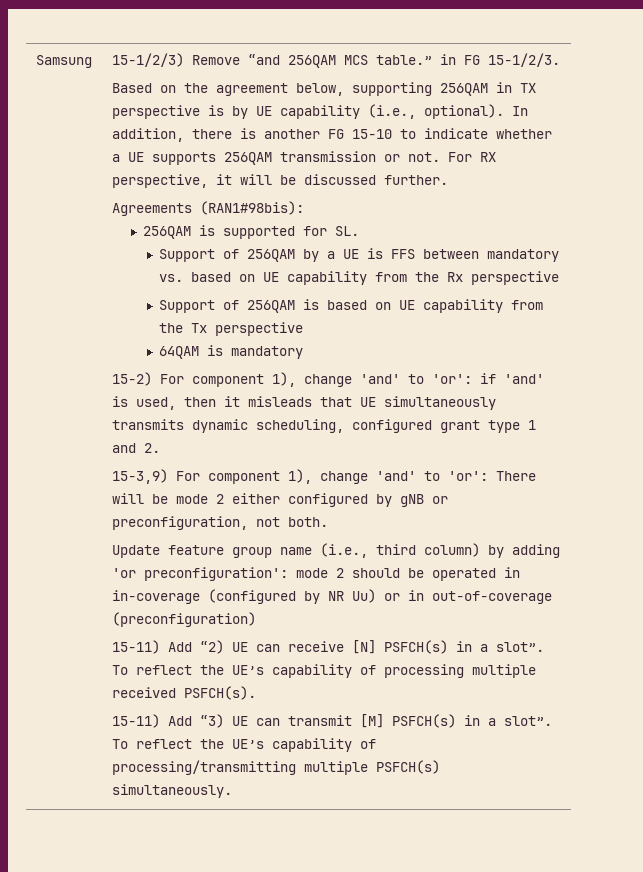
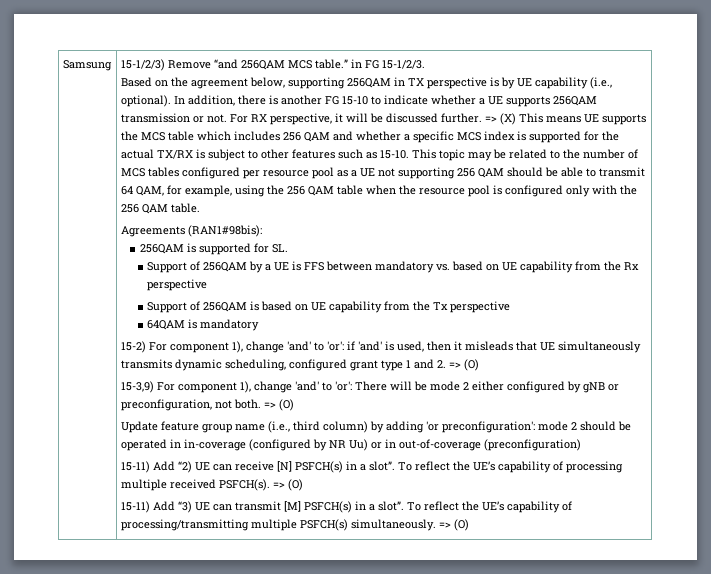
+ => (X) This means UE supports the MCS table which includes 256 QAM and whether a specific MCS index is supported for the actual TX/RX is subject to other features such as 15-10. This topic may be related to the number of MCS tables configured per resource pool as a UE not supporting 256 QAM should be able to transmit 64 QAM, for example, using the 256 QAM table when the resource pool is configured only with the 256 QAM table.
- 15-2) For component 1), change 'and' to 'or': if 'and' is used, then it misleads that UE simultaneously transmits dynamic scheduling, configured grant type 1 and 2.
+ 15-2) For component 1), change 'and' to 'or': if 'and' is used, then it misleads that UE simultaneously transmits dynamic scheduling, configured grant type 1 and 2. => (O)
- 15-3,9) For component 1), change 'and' to 'or': There will be mode 2 either configured by gNB or preconfiguration, not both.
+ 15-3,9) For component 1), change 'and' to 'or': There will be mode 2 either configured by gNB or preconfiguration, not both. => (O)
- To reflect the UE’s capability of processing multiple received PSFCH(s).
+ To reflect the UE’s capability of processing multiple received PSFCH(s). => (O)
- To reflect the UE’s capability of processing/transmitting multiple PSFCH(s) simultaneously.
+ To reflect the UE’s capability of processing/transmitting multiple PSFCH(s) simultaneously. => (O)

